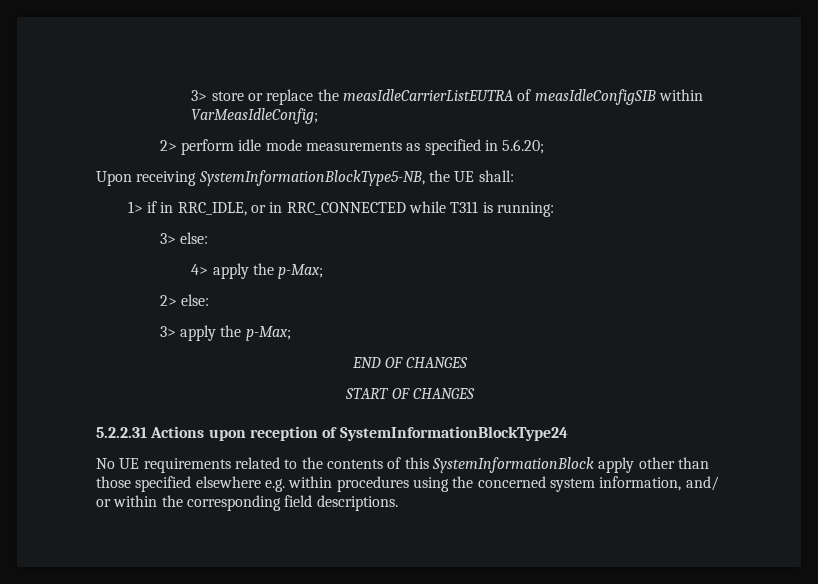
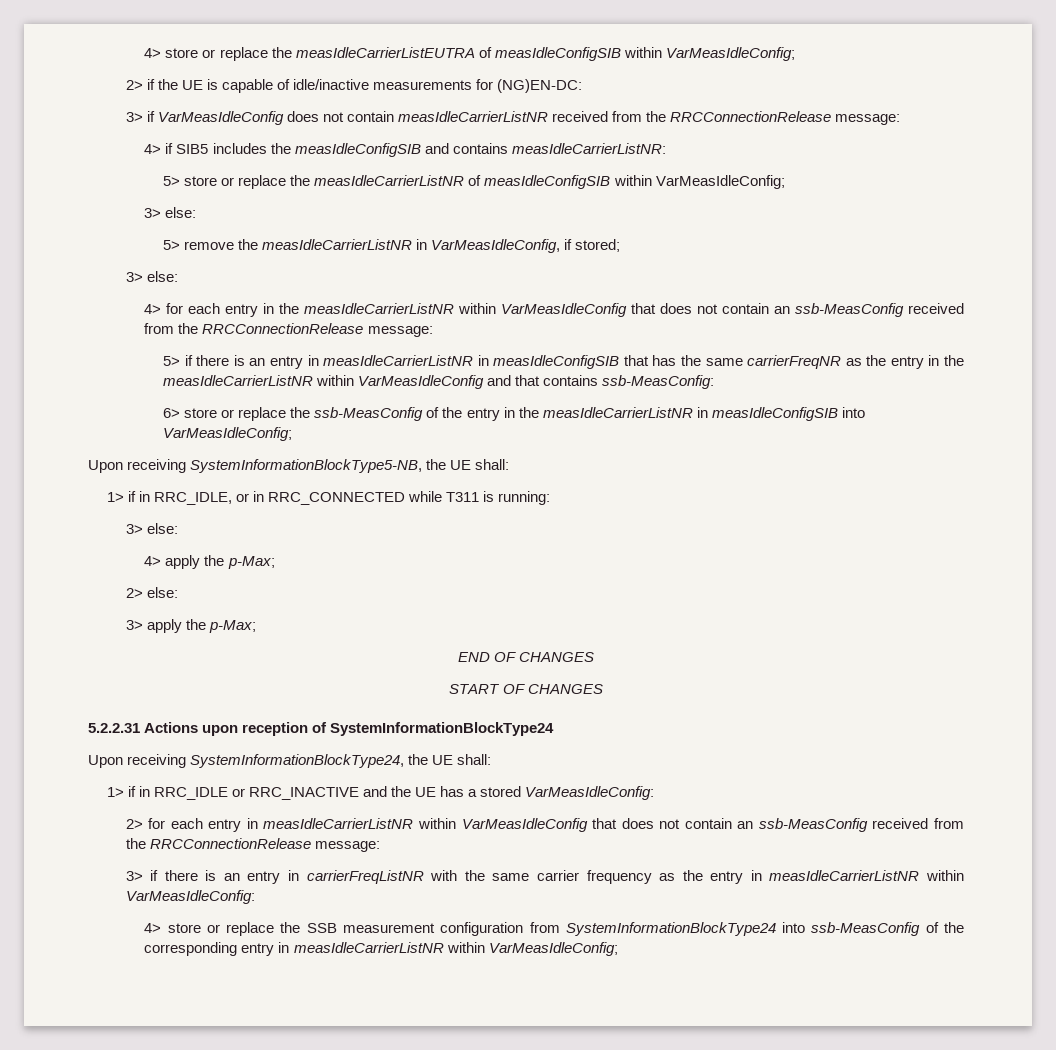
- 3> store or replace the measIdleCarrierListEUTRA of measIdleConfigSIB within VarMeasIdleConfig;
+ 4> store or replace the measIdleCarrierListEUTRA of measIdleConfigSIB within VarMeasIdleConfig;
- 2> perform idle mode measurements as specified in 5.6.20;
+ 2> if the UE is capable of idle/inactive measurements for (NG)EN-DC:
+ 3> if VarMeasIdleConfig does not contain measIdleCarrierListNR received from the RRCConnectionRelease message:
+ 4> if SIB5 includes the measIdleConfigSIB and contains measIdleCarrierListNR:
+ 5> store or replace the measIdleCarrierListNR of measIdleConfigSIB within VarMeasIdleConfig;
+ 3> else:
+ 5> remove the measIdleCarrierListNR in VarMeasIdleConfig, if stored;
+ 3> else:
+ 4> for each entry in the measIdleCarrierListNR within VarMeasIdleConfig that does not contain an ssb-MeasConfig received from the RRCConnectionRelease message:
+ 5> if there is an entry in measIdleCarrierListNR in measIdleConfigSIB that has the same carrierFreqNR as the entry in the measIdleCarrierListNR within VarMeasIdleConfig and that contains ssb-MeasConfig:
+ 6> store or replace the ssb-MeasConfig of the entry in the measIdleCarrierListNR in measIdleConfigSIB into VarMeasIdleConfig;
- No UE requirements related to the contents of this SystemInformationBlock apply other than those specified elsewhere e.g. within procedures using the concerned system information, and/ or within the corresponding field descriptions.
+ Upon receiving SystemInformationBlockType24, the UE shall:
+ 1> if in RRC_IDLE or RRC_INACTIVE and the UE has a stored VarMeasIdleConfig:
+ 2> for each entry in measIdleCarrierListNR within VarMeasIdleConfig that does not contain an ssb-MeasConfig received from the RRCConnectionRelease message:
+ 3> if there is an entry in carrierFreqListNR with the same carrier frequency as the entry in measIdleCarrierListNR within VarMeasIdleConfig:
+ 4> store or replace the SSB measurement configuration from SystemInformationBlockType24 into ssb-MeasConfig of the corresponding entry in measIdleCarrierListNR within VarMeasIdleConfig;

